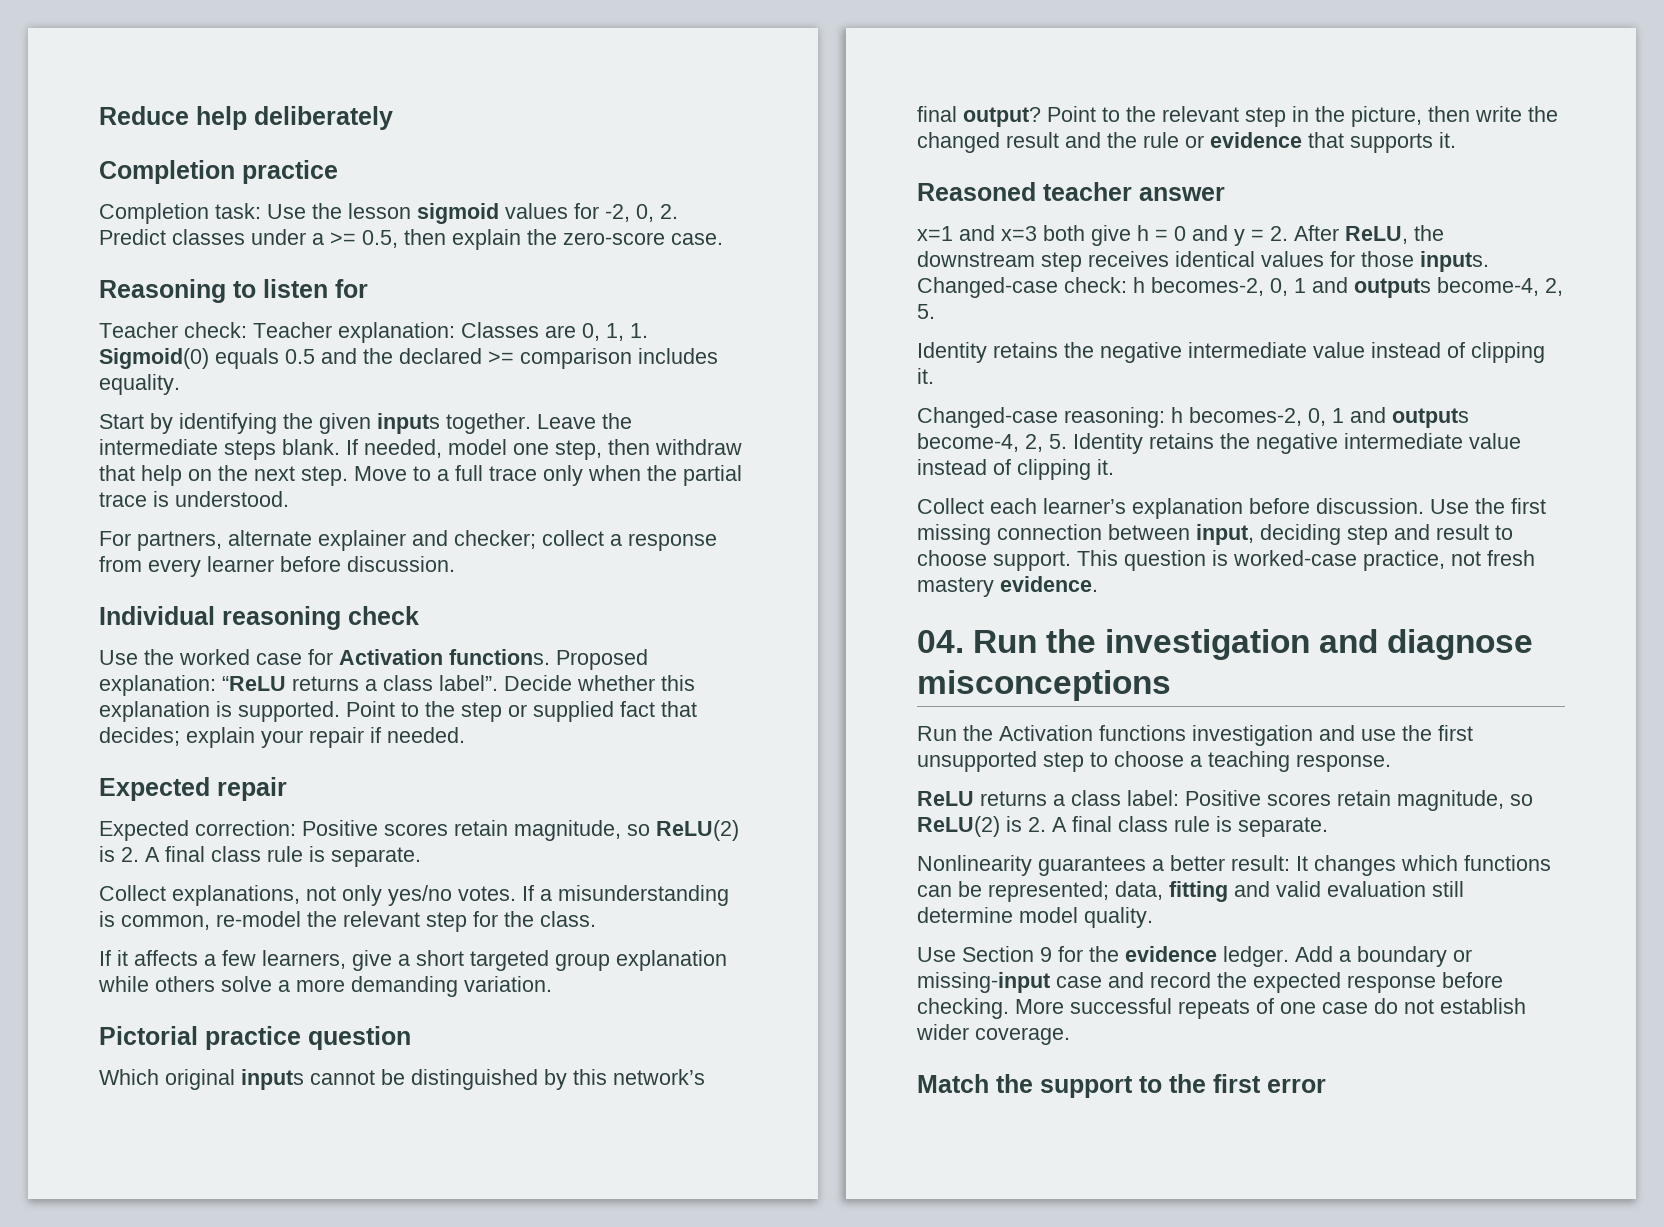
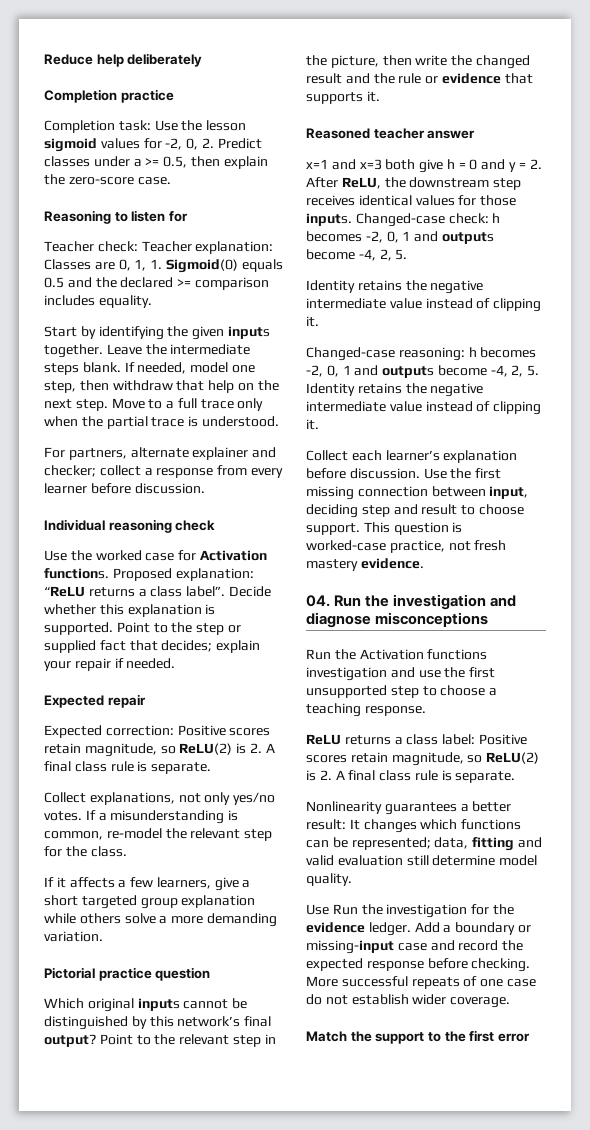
- Changed-case check: h becomes-2, 0, 1 and outputs become-4, 2, 5.
+ Changed-case check: h becomes -2, 0, 1 and outputs become -4, 2, 5.
- Changed-case reasoning: h becomes-2, 0, 1 and outputs become-4, 2, 5. Identity retains the negative intermediate value instead of clipping it.
+ Changed-case reasoning: h becomes -2, 0, 1 and outputs become -4, 2, 5. Identity retains the negative intermediate value instead of clipping it.
- Use Section 9 for the evidence ledger.
+ Use Run the investigation for the evidence ledger.

